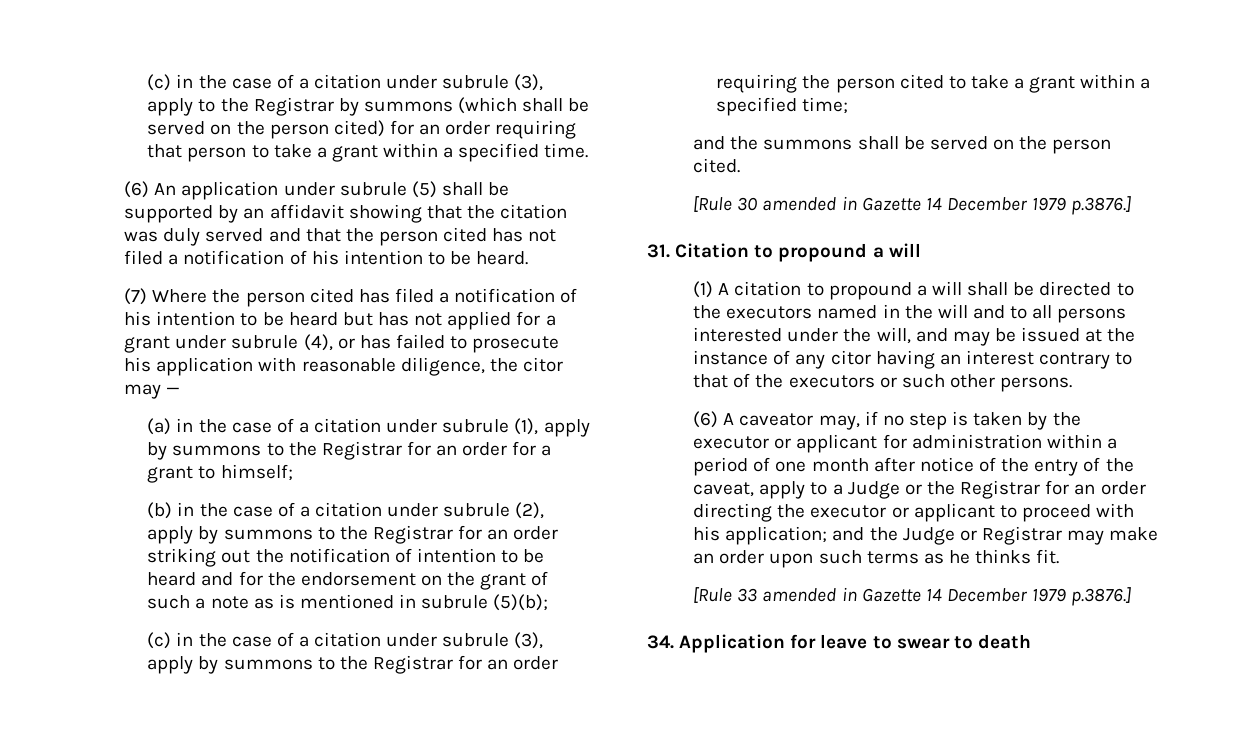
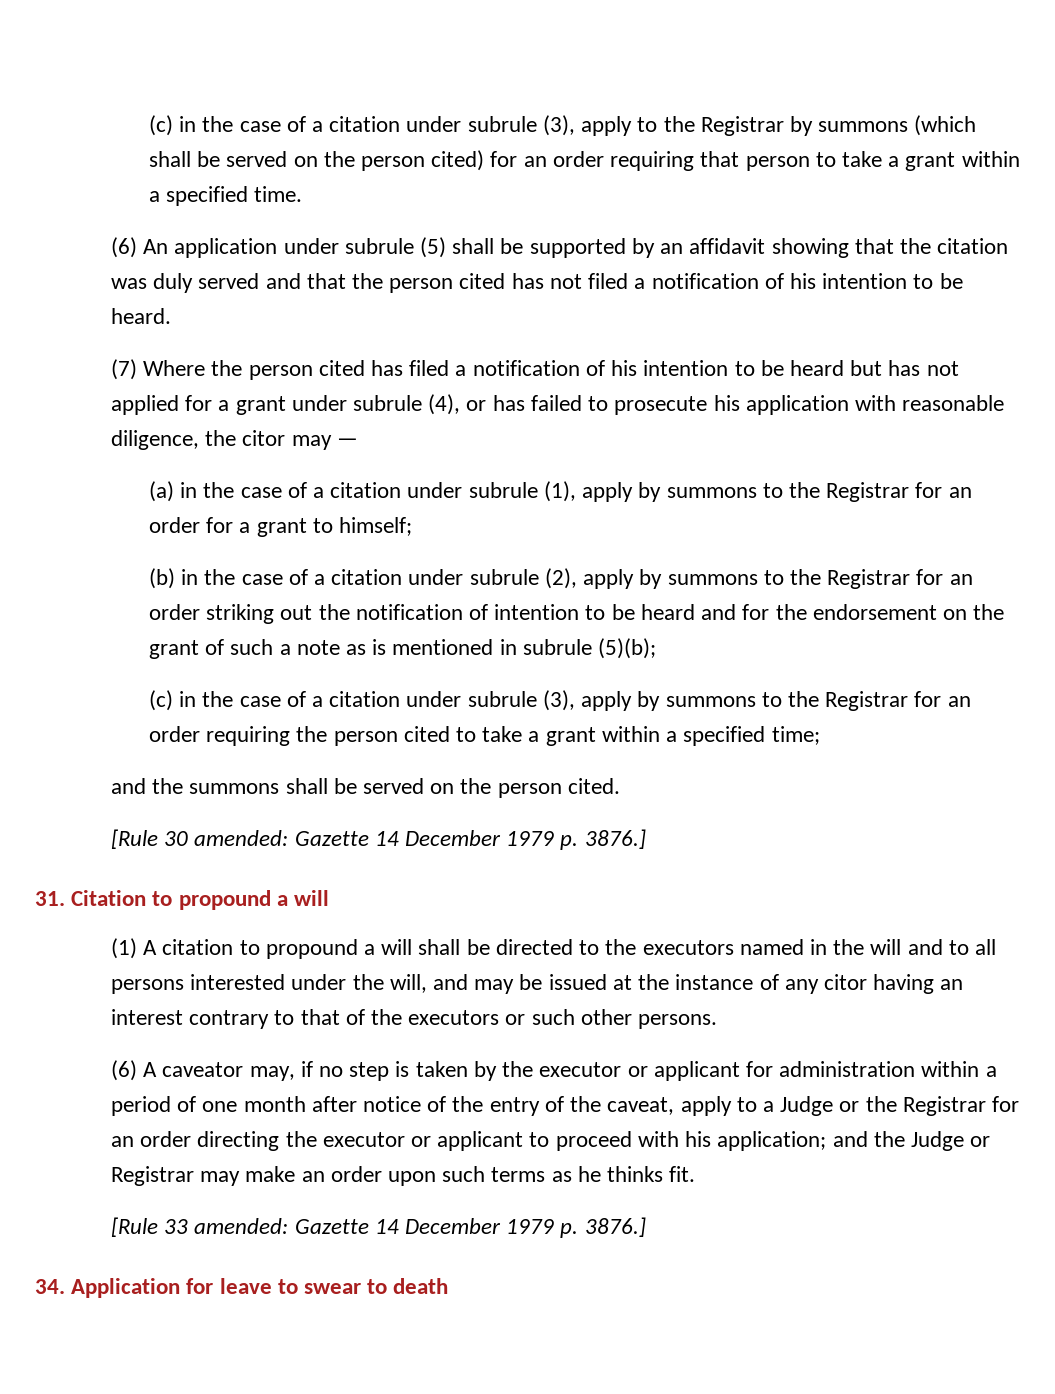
- [Rule 30 amended in Gazette 14 December 1979 p.3876.]
+ [Rule 30 amended: Gazette 14 December 1979 p. 3876.]
- [Rule 33 amended in Gazette 14 December 1979 p.3876.]
+ [Rule 33 amended: Gazette 14 December 1979 p. 3876.]

